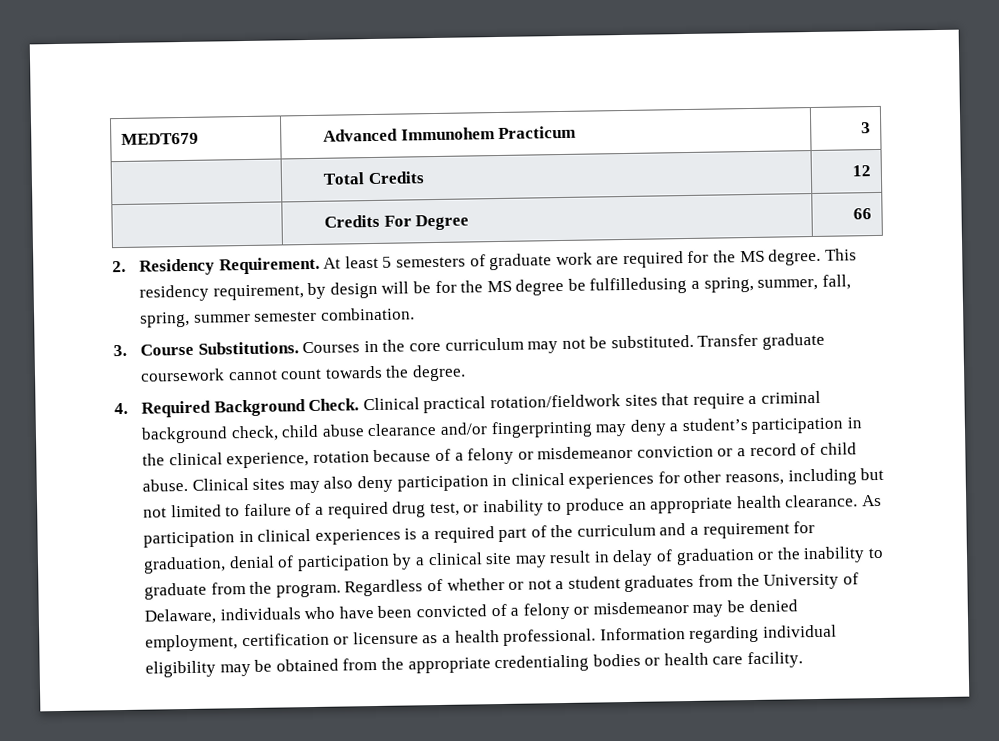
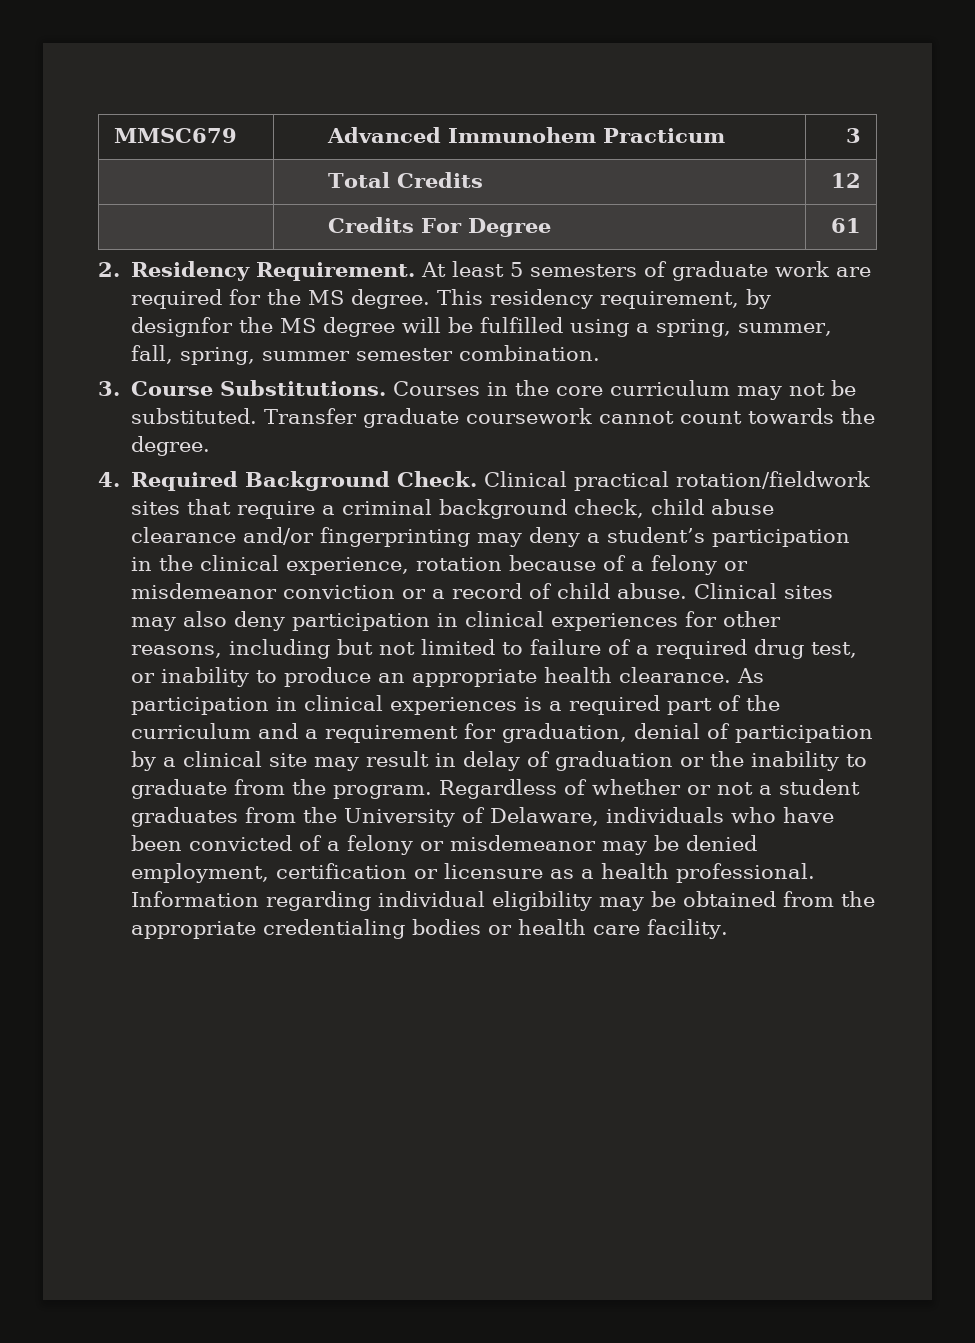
- MEDT679 | Advanced Immunohem Practicum | 3
+ MMSC679 | Advanced Immunohem Practicum | 3
- | Credits For Degree | 66
+ | Credits For Degree | 61
- This residency requirement, by design will be for the MS degree be fulfilledusing a spring, summer, fall, spring, summer semester combination.
+ This residency requirement, by designfor the MS degree will be fulfilled using a spring, summer, fall, spring, summer semester combination.

